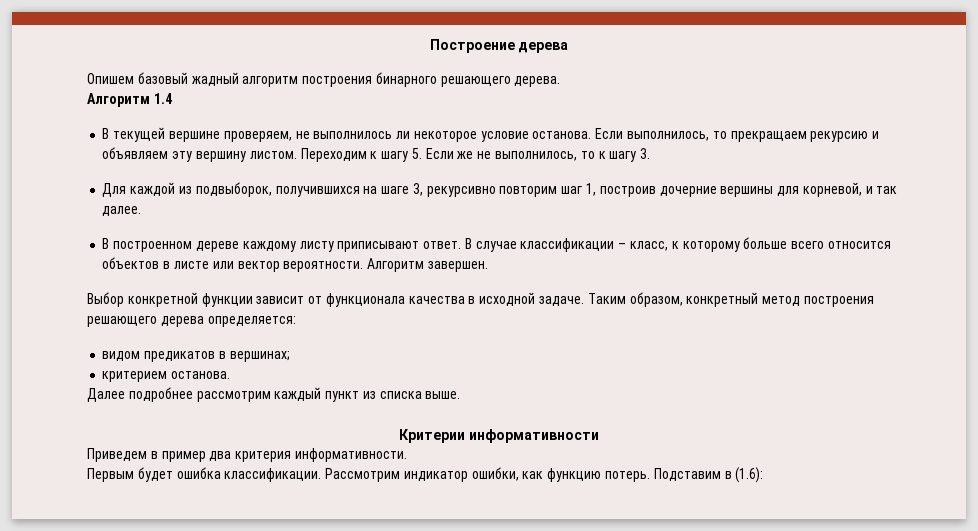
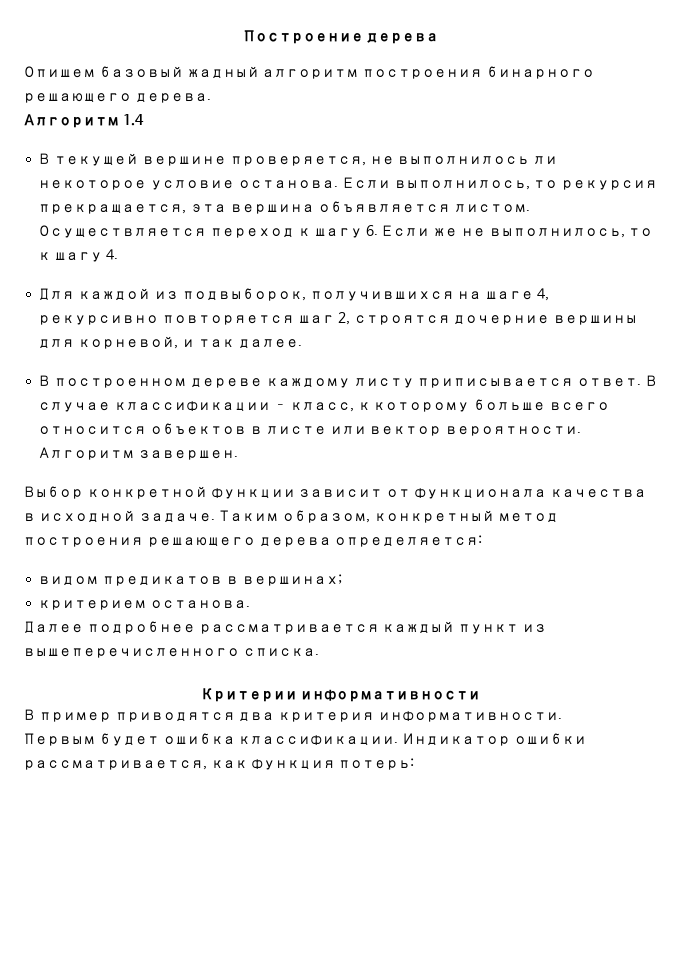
- В текущей вершине проверяем, не выполнилось ли некоторое условие останова.
+ В текущей вершине проверяется, не выполнилось ли некоторое условие останова.
- Если выполнилось, то прекращаем рекурсию и объявляем эту вершину листом. Переходим к шагу 5. Если же не выполнилось, то к шагу 3.
+ Если выполнилось, то рекурсия прекращается, эта вершина объявляется листом. Осуществляется переход к шагу 6. Если же не выполнилось, то к шагу 4.
- Для каждой из подвыборок, получившихся на шаге 3, рекурсивно повторим шаг 1, построив дочерние вершины для корневой, и так далее.
+ Для каждой из подвыборок, получившихся на шаге 4, рекурсивно повторяется шаг 2, строятся дочерние вершины для корневой, и так далее.
- В построенном дереве каждому листу приписывают ответ.
+ В построенном дереве каждому листу приписывается ответ.
- Далее подробнее рассмотрим каждый пункт из списка выше.
+ Далее подробнее рассматривается каждый пункт из вышеперечисленного списка.
- Приведем в пример два критерия информативности.
+ В пример приводятся два критерия информативности.
- Рассмотрим индикатор ошибки, как функцию потерь. Подставим в (1.6):
+ Индикатор ошибки рассматривается, как функция потерь:

